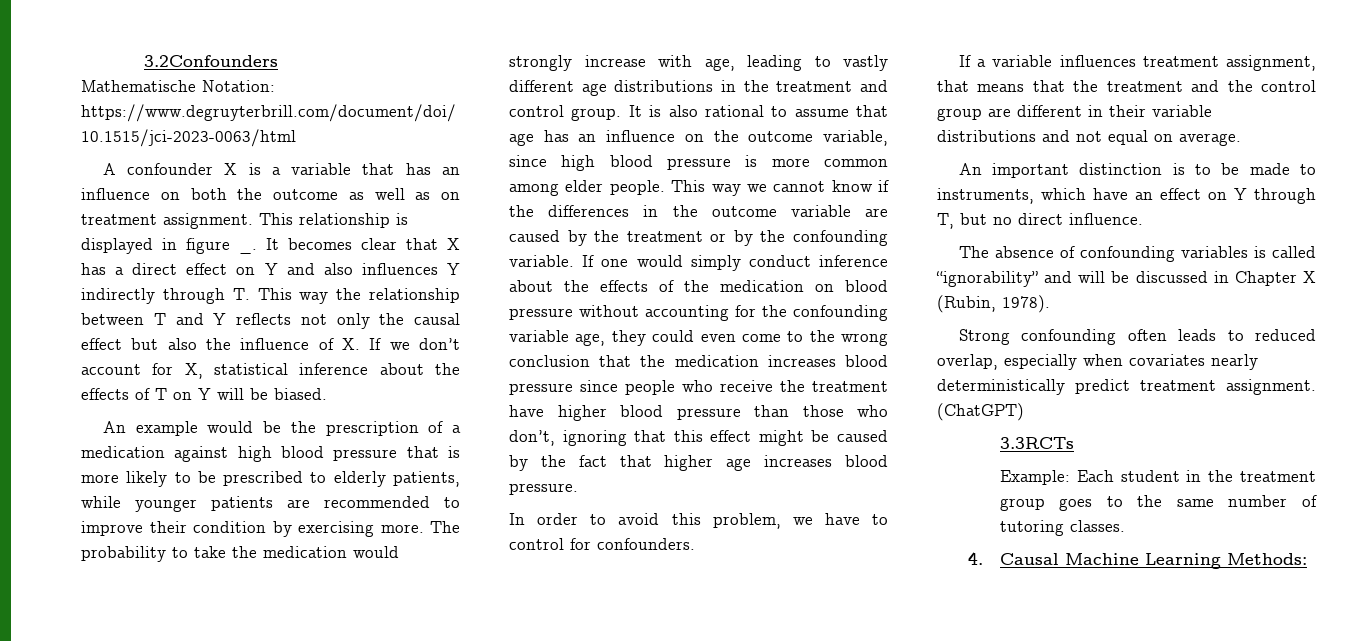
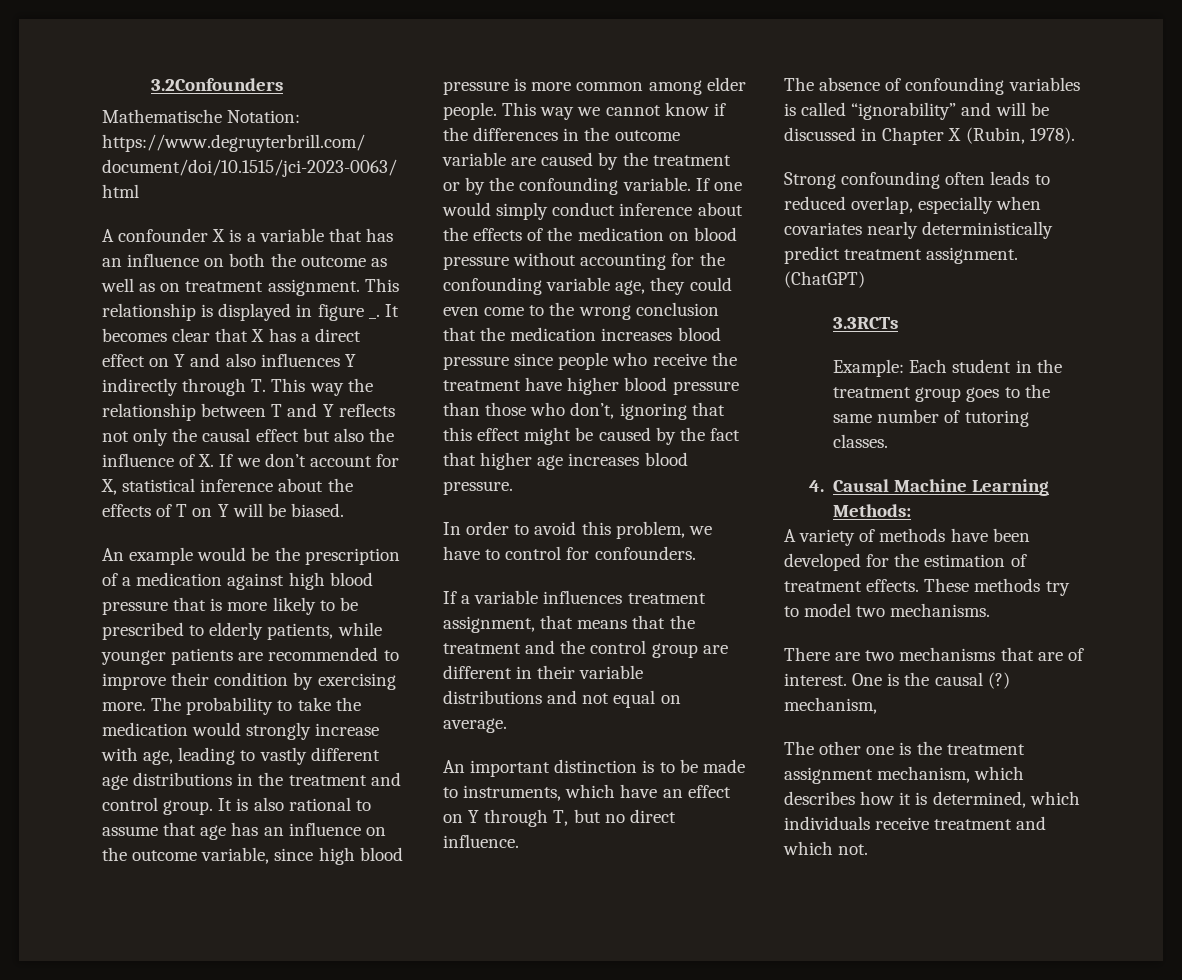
+ A variety of methods have been developed for the estimation of treatment effects. These methods try to model two mechanisms.
+ There are two mechanisms that are of interest. One is the causal (?) mechanism,
+ The other one is the treatment assignment mechanism, which describes how it is determined, which individuals receive treatment and which not.

